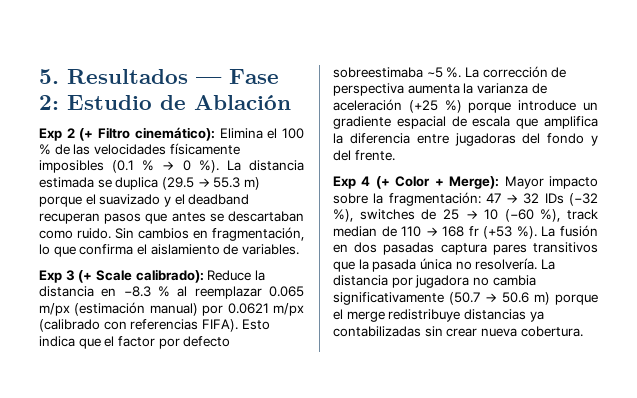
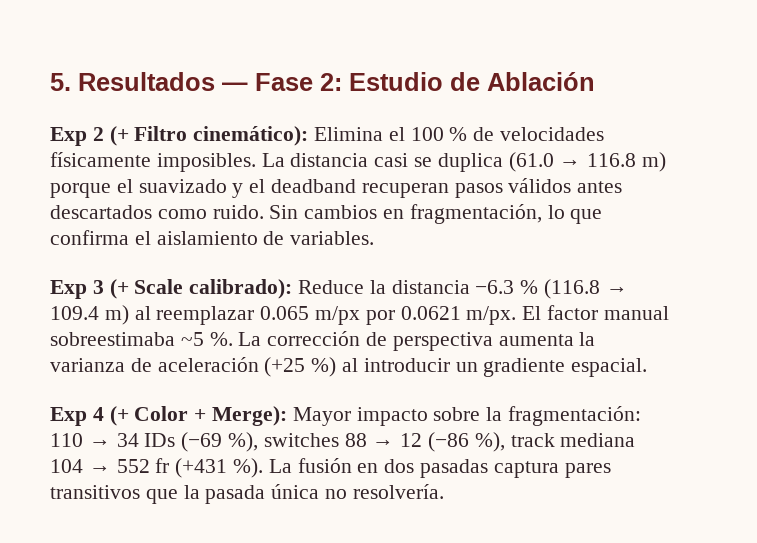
- Exp 2 (+ Filtro cinemático): Elimina el 100 % de las velocidades físicamente imposibles (0.1 % → 0 %). La distancia estimada se duplica (29.5 → 55.3 m) porque el suavizado y el deadband recuperan pasos que antes se descartaban como ruido.
+ Exp 2 (+ Filtro cinemático): Elimina el 100 % de velocidades físicamente imposibles. La distancia casi se duplica (61.0 → 116.8 m) porque el suavizado y el deadband recuperan pasos válidos antes descartados como ruido.
- Exp 3 (+ Scale calibrado): Reduce la distancia en −8.3 % al reemplazar 0.065 m/px (estimación manual) por 0.0621 m/px (calibrado con referencias FIFA). Esto indica que el factor por defecto sobreestimaba ~5 %.
+ Exp 3 (+ Scale calibrado): Reduce la distancia −6.3 % (116.8 → 109.4 m) al reemplazar 0.065 m/px por 0.0621 m/px. El factor manual sobreestimaba ~5 %.
- La corrección de perspectiva aumenta la varianza de aceleración (+25 %) porque introduce un gradiente espacial de escala que amplifica la diferencia entre jugadoras del fondo y del frente.
+ La corrección de perspectiva aumenta la varianza de aceleración (+25 %) al introducir un gradiente espacial.
- Exp 4 (+ Color + Merge): Mayor impacto sobre la fragmentación: 47 → 32 IDs (−32 %), switches de 25 → 10 (−60 %), track median de 110 → 168 fr (+53 %).
+ Exp 4 (+ Color + Merge): Mayor impacto sobre la fragmentación: 110 → 34 IDs (−69 %), switches 88 → 12 (−86 %), track mediana 104 → 552 fr (+431 %).
- La distancia por jugadora no cambia significativamente (50.7 → 50.6 m) porque el merge redistribuye distancias ya contabilizadas sin crear nueva cobertura.

